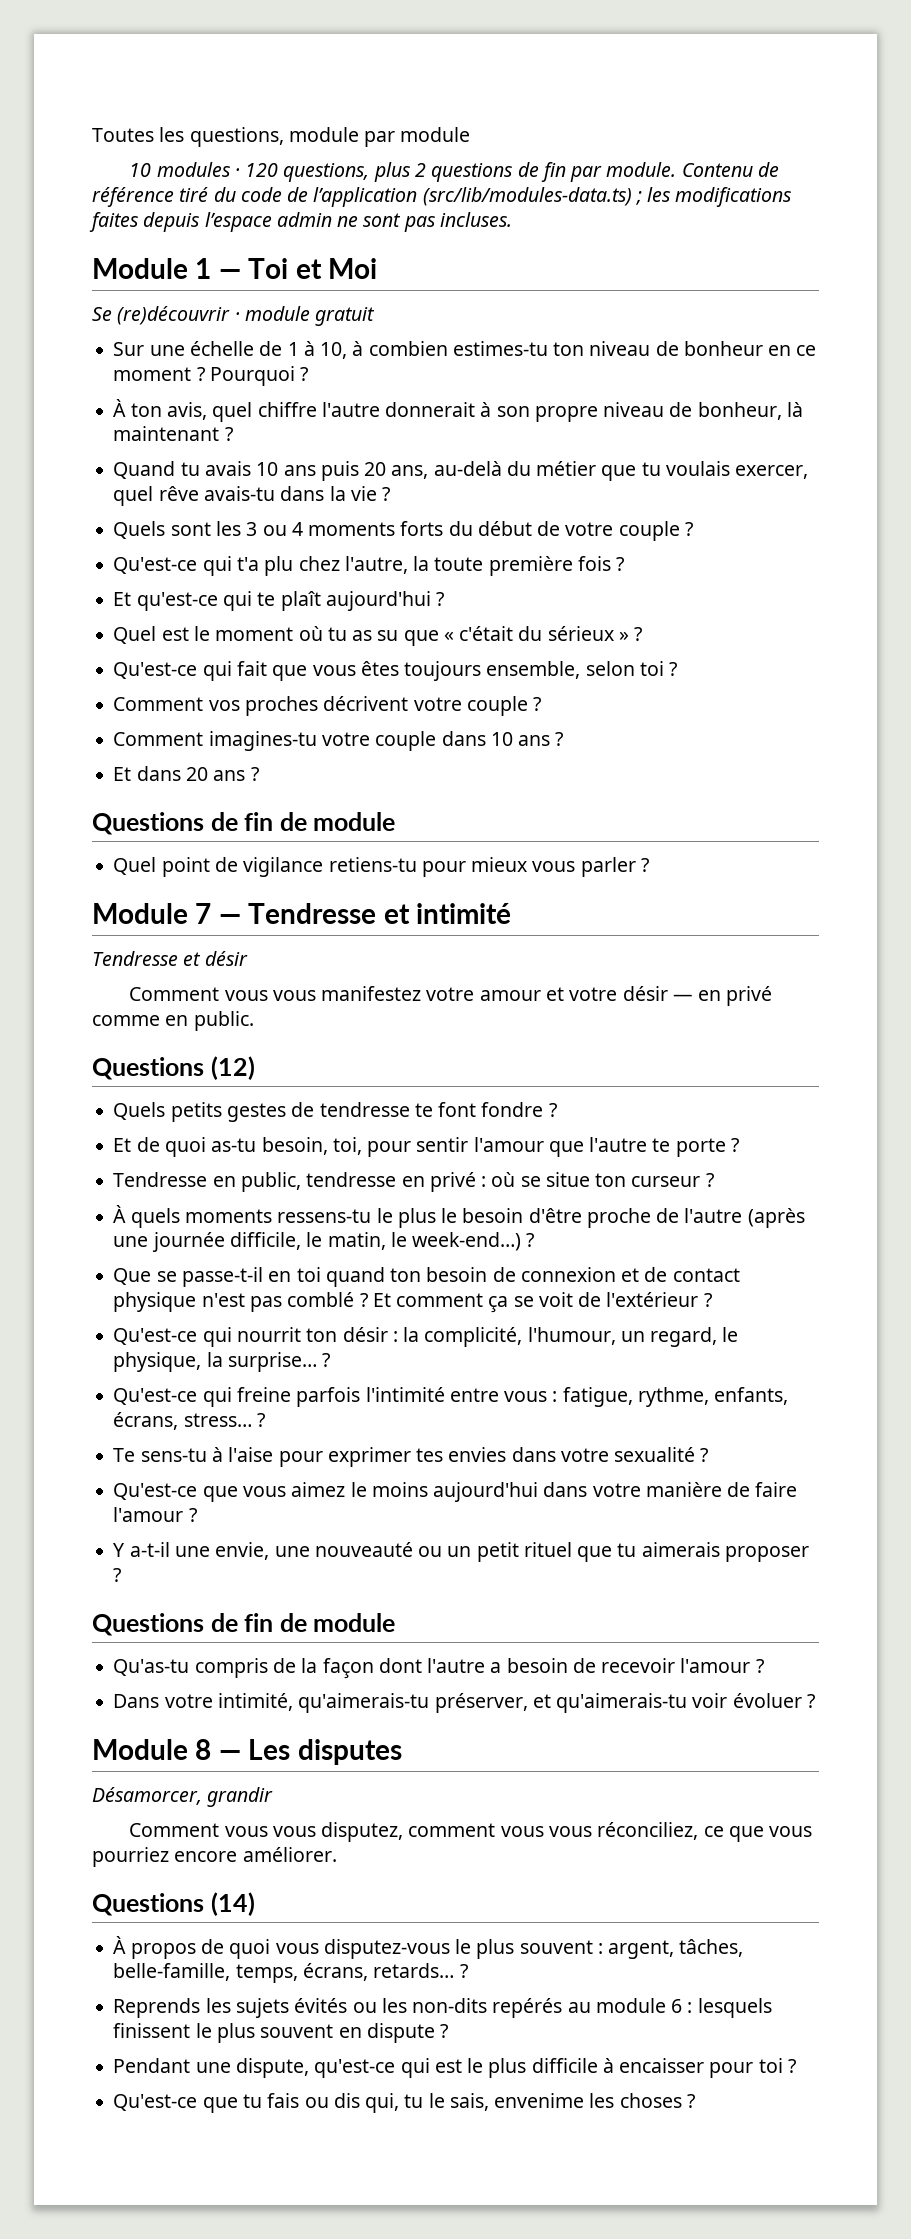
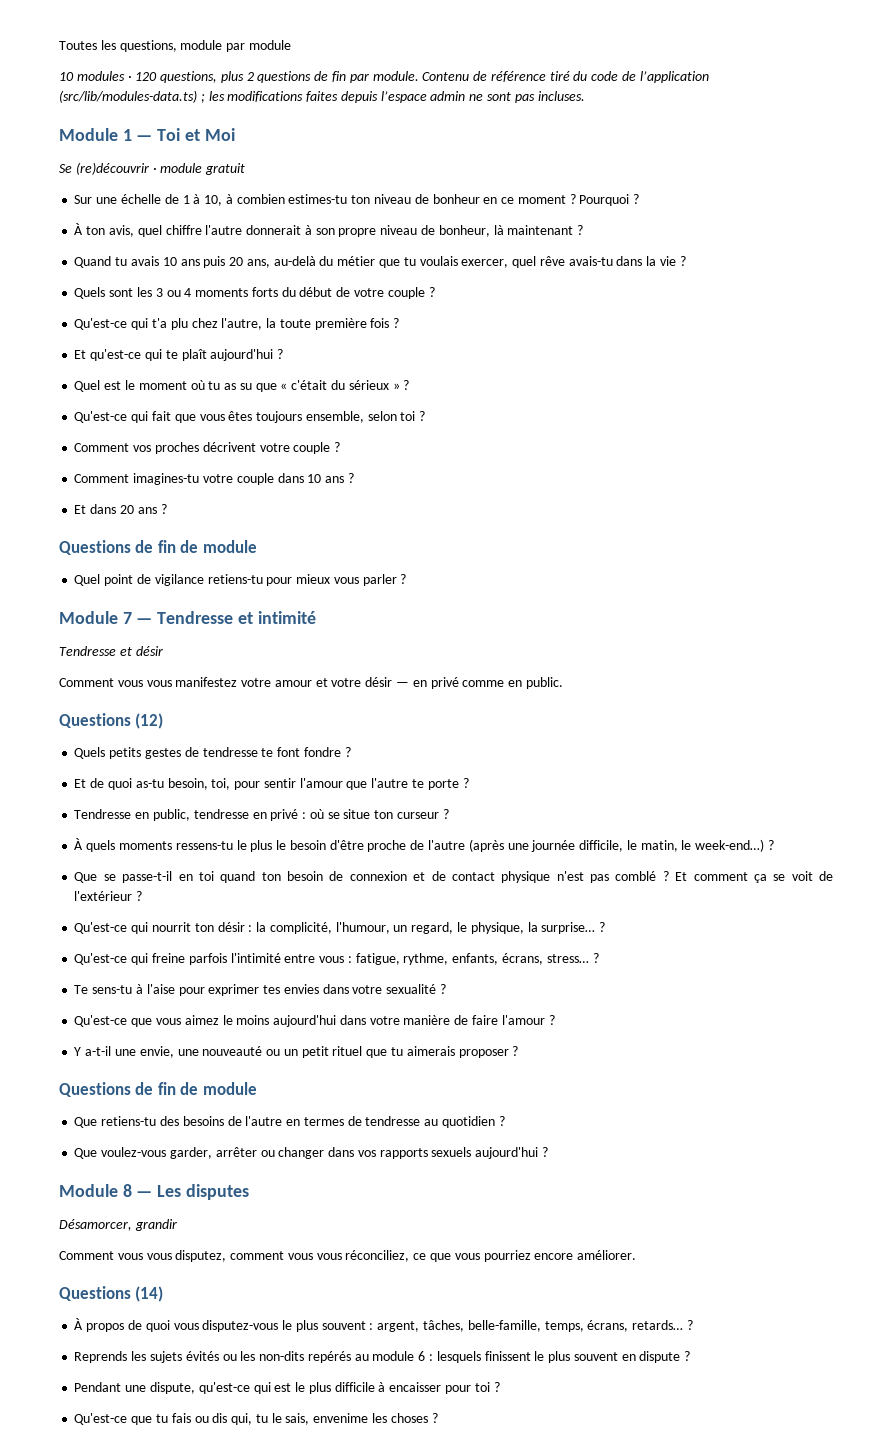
- Qu'as-tu compris de la façon dont l'autre a besoin de recevoir l'amour ?
- Dans votre intimité, qu'aimerais-tu préserver, et qu'aimerais-tu voir évoluer ?
+ Que retiens-tu des besoins de l'autre en termes de tendresse au quotidien ?
+ Que voulez-vous garder, arrêter ou changer dans vos rapports sexuels aujourd'hui ?

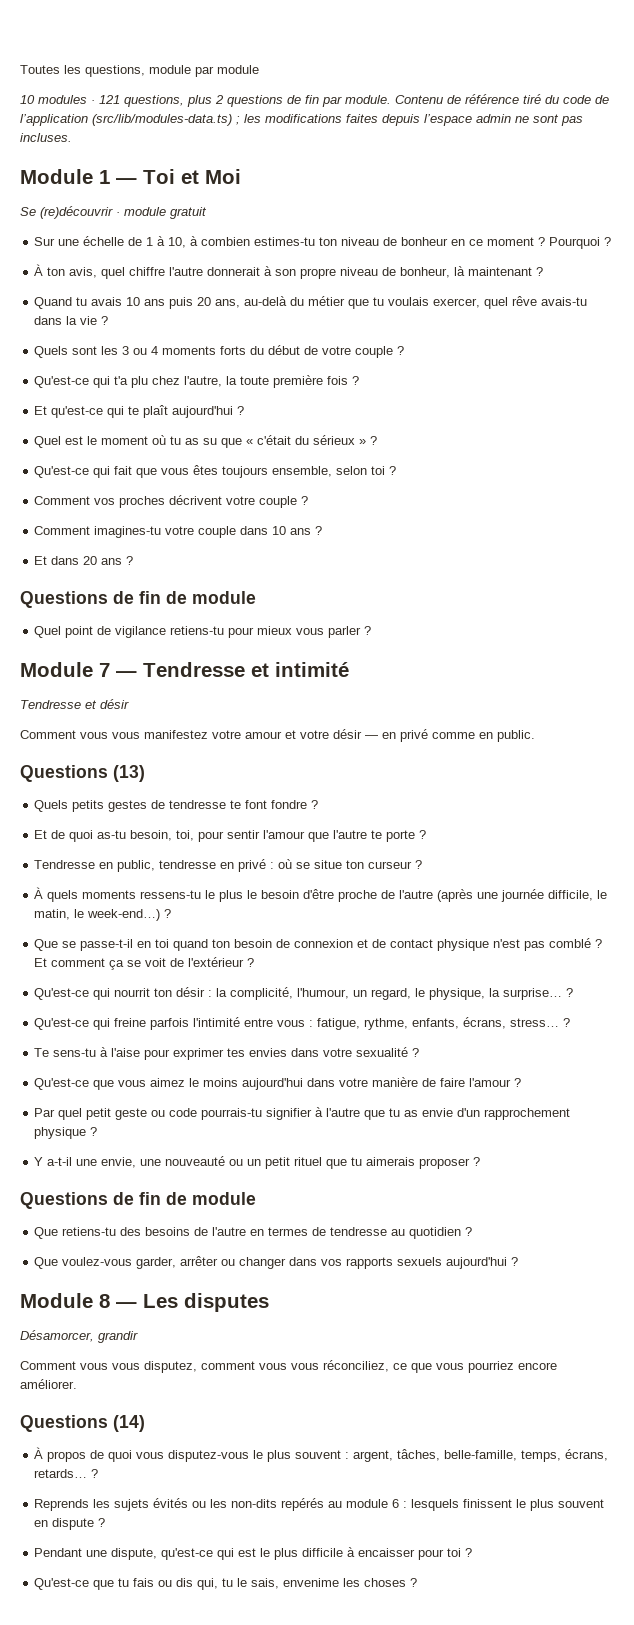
- 10 modules · 120 questions, plus 2 questions de fin par module.
+ 10 modules · 121 questions, plus 2 questions de fin par module.
- Questions (12)
+ Questions (13)
+ Par quel petit geste ou code pourrais-tu signifier à l'autre que tu as envie d'un rapprochement physique ?

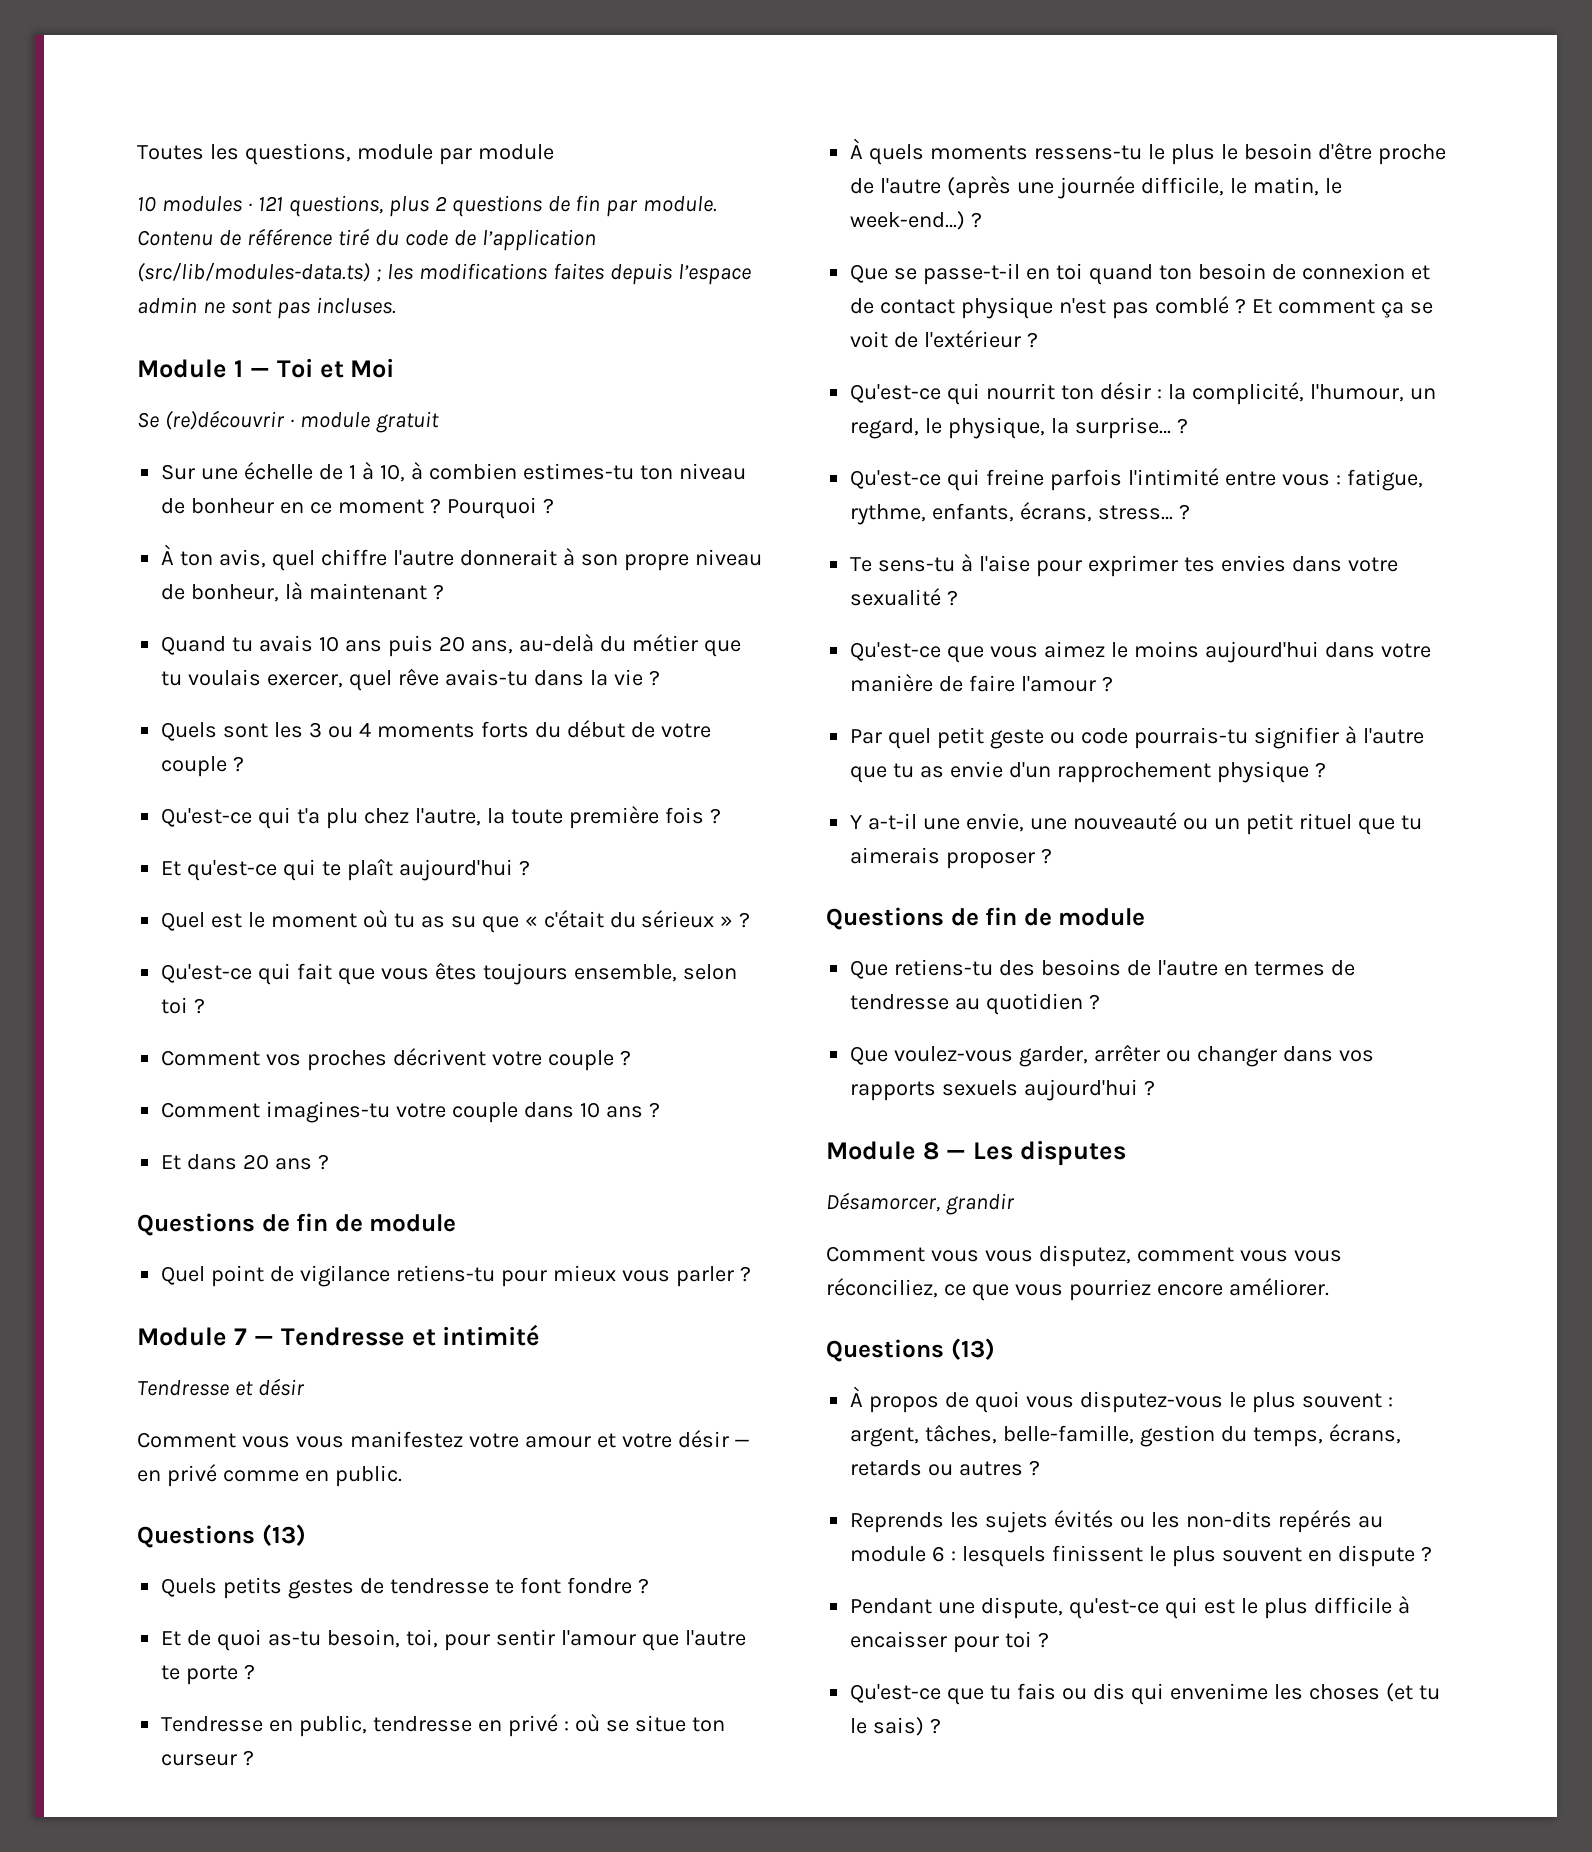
  Comment vous vous disputez, comment vous vous réconciliez, ce que vous pourriez encore améliorer.
- Questions (14)
+ Questions (13)
- À propos de quoi vous disputez-vous le plus souvent : argent, tâches, belle-famille, temps, écrans, retards… ?
+ À propos de quoi vous disputez-vous le plus souvent : argent, tâches, belle-famille, gestion du temps, écrans, retards ou autres ?
- Qu'est-ce que tu fais ou dis qui, tu le sais, envenime les choses ?
+ Qu'est-ce que tu fais ou dis qui envenime les choses (et tu le sais) ?

